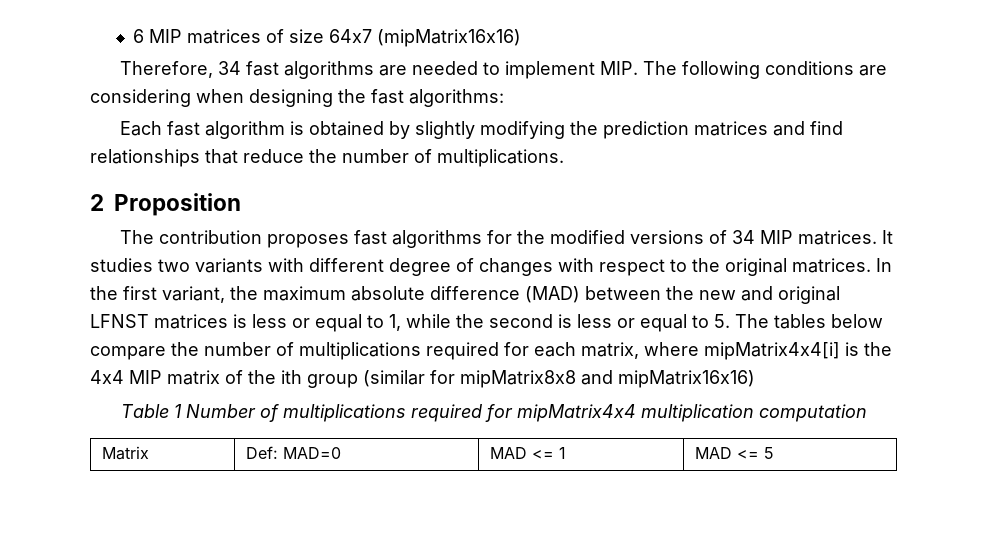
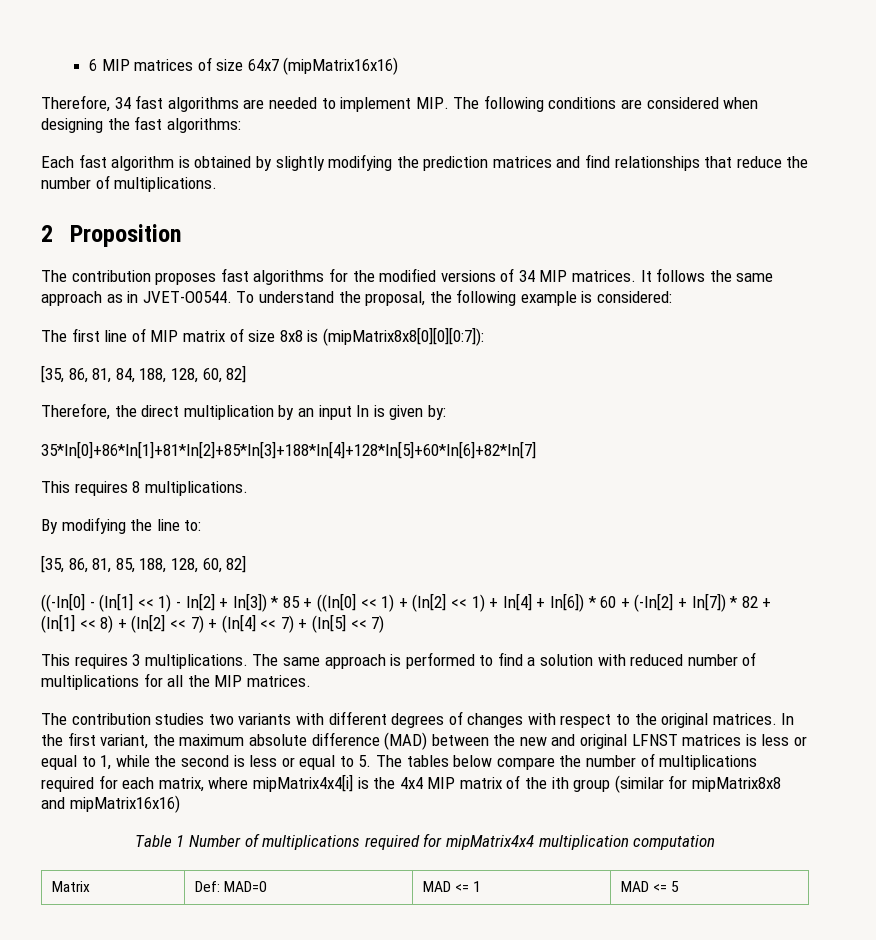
- Therefore, 34 fast algorithms are needed to implement MIP. The following conditions are considering when designing the fast algorithms:
+ Therefore, 34 fast algorithms are needed to implement MIP. The following conditions are considered when designing the fast algorithms:
- It studies two variants with different degree of changes with respect to the original matrices.
+ It follows the same approach as in JVET-O0544. To understand the proposal, the following example is considered:
+ The first line of MIP matrix of size 8x8 is (mipMatrix8x8[0][0][0:7]):
+ [35, 86, 81, 84, 188, 128, 60, 82]
+ Therefore, the direct multiplication by an input In is given by:
+ 35*In[0]+86*In[1]+81*In[2]+85*In[3]+188*In[4]+128*In[5]+60*In[6]+82*In[7]
+ This requires 8 multiplications.
+ By modifying the line to:
+ [35, 86, 81, 85, 188, 128, 60, 82]
+ ((-In[0] - (In[1] << 1) - In[2] + In[3]) * 85 + ((In[0] << 1) + (In[2] << 1) + In[4] + In[6]) * 60 + (-In[2] + In[7]) * 82 + (In[1] << 8) + (In[2] << 7) + (In[4] << 7) + (In[5] << 7)
+ This requires 3 multiplications. The same approach is performed to find a solution with reduced number of multiplications for all the MIP matrices.
+ The contribution studies two variants with different degrees of changes with respect to the original matrices.

